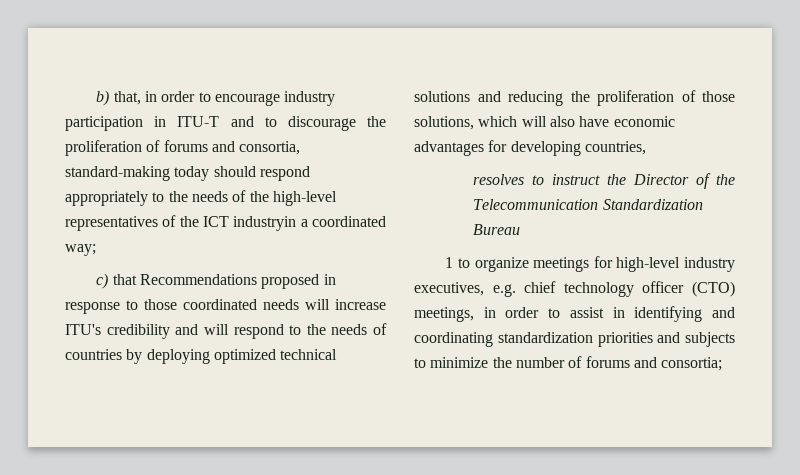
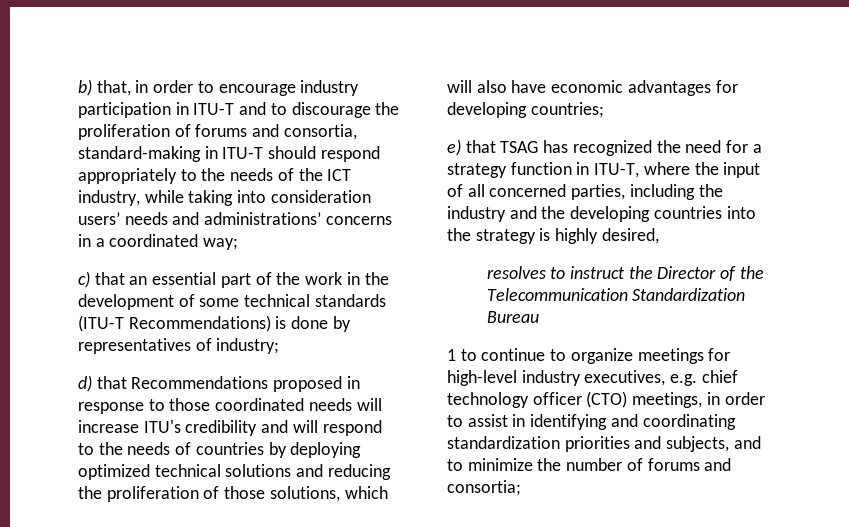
- b) that, in order to encourage industry participation in ITU-T and to discourage the proliferation of forums and consortia, standard-making today should respond appropriately to the needs of the high-level representatives of the ICT industryin a coordinated way;
+ b) that, in order to encourage industry participation in ITU-T and to discourage the proliferation of forums and consortia, standard-making in ITU-T should respond appropriately to the needs of the ICT industry, while taking into consideration users’ needs and administrations’ concerns in a coordinated way;
- c) that Recommendations proposed in response to those coordinated needs will increase ITU's credibility and will respond to the needs of countries by deploying optimized technical solutions and reducing the proliferation of those solutions, which will also have economic advantages for developing countries,
+ c) that an essential part of the work in the development of some technical standards (ITU-T Recommendations) is done by representatives of industry;
+ d) that Recommendations proposed in response to those coordinated needs will increase ITU's credibility and will respond to the needs of countries by deploying optimized technical solutions and reducing the proliferation of those solutions, which will also have economic advantages for developing countries;
+ e) that TSAG has recognized the need for a strategy function in ITU-T, where the input of all concerned parties, including the industry and the developing countries into the strategy is highly desired,
- 1 to organize meetings for high-level industry executives, e.g. chief technology officer (CTO) meetings, in order to assist in identifying and coordinating standardization priorities and subjects to minimize the number of forums and consortia;
+ 1 to continue to organize meetings for high-level industry executives, e.g. chief technology officer (CTO) meetings, in order to assist in identifying and coordinating standardization priorities and subjects, and to minimize the number of forums and consortia;

